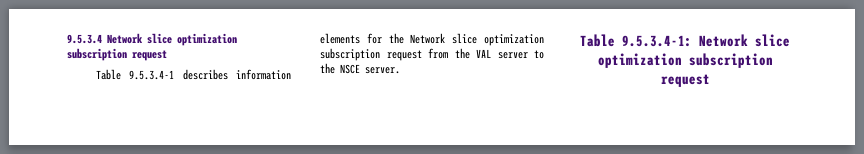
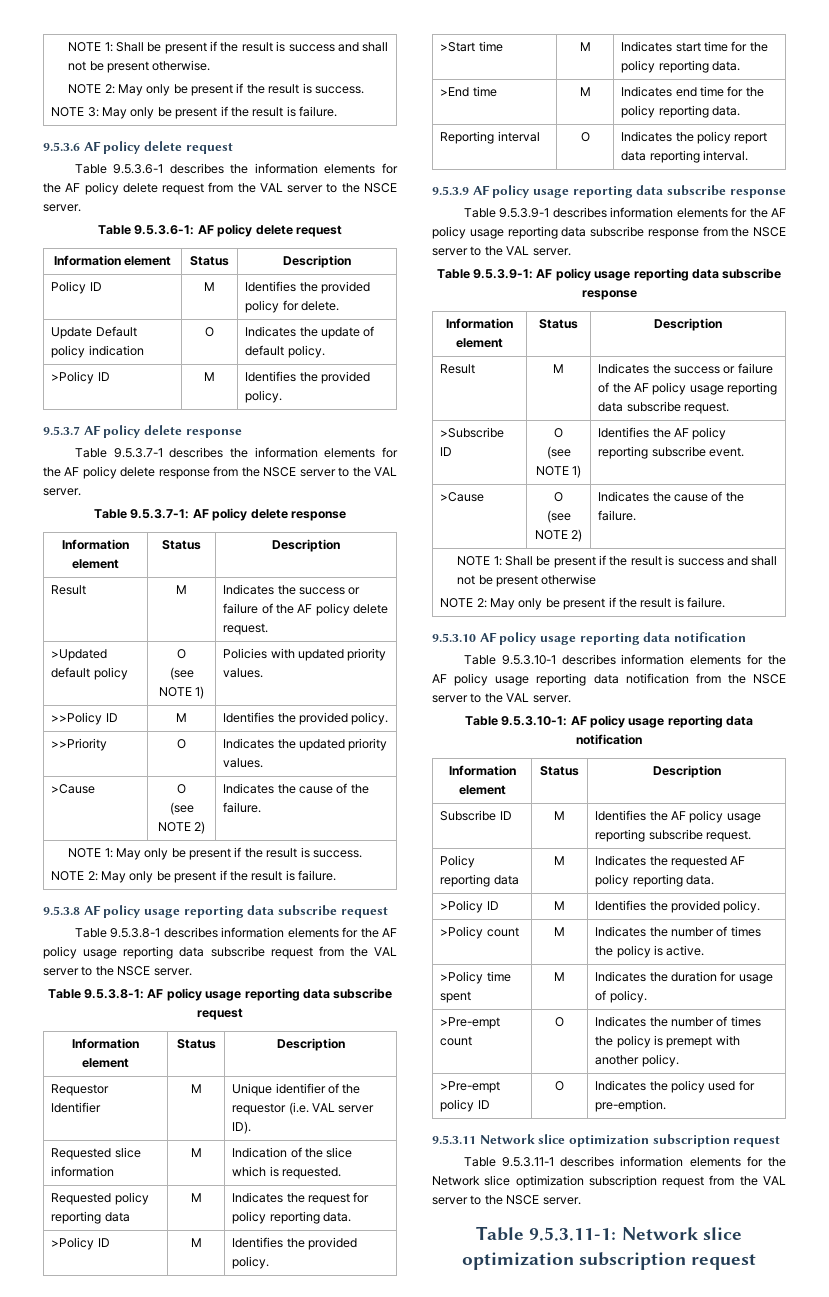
- 9.5.3.4 Network slice optimization subscription request
+ NOTE 1: Shall be present if the result is success and shall not be present otherwise.
+ NOTE 2: May only be present if the result is success.
+ NOTE 3: May only be present if the result is failure.
+ 9.5.3.6 AF policy delete request
+ Table 9.5.3.6-1 describes the information elements for the AF policy delete request from the VAL server to the NSCE server.
+ Table 9.5.3.6-1: AF policy delete request
+ Information element | Status | Description
+ Policy ID | M | Identifies the provided policy for delete.
+ Update Default policy indication | O | Indicates the update of default policy.
+ >Policy ID | M | Identifies the provided policy.
+ 9.5.3.7 AF policy delete response
+ Table 9.5.3.7-1 describes the information elements for the AF policy delete response from the NSCE server to the VAL server.
+ Table 9.5.3.7-1: AF policy delete response
+ Information element | Status | Description
+ Result | M | Indicates the success or failure of the AF policy delete request.
+ >Updated default policy | O
+ (see NOTE 1) | Policies with updated priority values.
+ >>Policy ID | M | Identifies the provided policy.
+ >>Priority | O | Indicates the updated priority values.
+ >Cause | O
+ (see NOTE 2) | Indicates the cause of the failure.
+ NOTE 1: May only be present if the result is success.
+ NOTE 2: May only be present if the result is failure.
+ 9.5.3.8 AF policy usage reporting data subscribe request
+ Table 9.5.3.8-1 describes information elements for the AF policy usage reporting data subscribe request from the VAL server to the NSCE server.
+ Table 9.5.3.8-1: AF policy usage reporting data subscribe request
+ Information element | Status | Description
+ Requestor Identifier | M | Unique identifier of the requestor (i.e. VAL server ID).
+ Requested slice information | M | Indication of the slice which is requested.
+ Requested policy reporting data | M | Indicates the request for policy reporting data.
+ >Policy ID | M | Identifies the provided policy.
+ >Start time | M | Indicates start time for the policy reporting data.
+ >End time | M | Indicates end time for the policy reporting data.
+ Reporting interval | O | Indicates the policy report data reporting interval.
+ 9.5.3.9 AF policy usage reporting data subscribe response
+ Table 9.5.3.9-1 describes information elements for the AF policy usage reporting data subscribe response from the NSCE server to the VAL server.
+ Table 9.5.3.9-1: AF policy usage reporting data subscribe response
+ Information element | Status | Description
+ Result | M | Indicates the success or failure of the AF policy usage reporting data subscribe request.
+ >Subscribe ID | O
+ (see NOTE 1) | Identifies the AF policy reporting subscribe event.
+ >Cause | O
+ (see NOTE 2) | Indicates the cause of the failure.
+ NOTE 1: Shall be present if the result is success and shall not be present otherwise
+ NOTE 2: May only be present if the result is failure.
+ 9.5.3.10 AF policy usage reporting data notification
+ Table 9.5.3.10-1 describes information elements for the AF policy usage reporting data notification from the NSCE server to the VAL server.
+ Table 9.5.3.10-1: AF policy usage reporting data notification
+ Information element | Status | Description
+ Subscribe ID | M | Identifies the AF policy usage reporting subscribe request.
+ Policy reporting data | M | Indicates the requested AF policy reporting data.
+ >Policy ID | M | Identifies the provided policy.
+ >Policy count | M | Indicates the number of times the policy is active.
+ >Policy time spent | M | Indicates the duration for usage of policy.
+ >Pre-empt count | O | Indicates the number of times the policy is premept with another policy.
+ >Pre-empt policy ID | O | Indicates the policy used for pre-emption.
+ 9.5.3.11 Network slice optimization subscription request
- Table 9.5.3.4-1 describes information elements for the Network slice optimization subscription request from the VAL server to the NSCE server.
+ Table 9.5.3.11-1 describes information elements for the Network slice optimization subscription request from the VAL server to the NSCE server.
- Table 9.5.3.4-1: Network slice optimization subscription request
+ Table 9.5.3.11-1: Network slice optimization subscription request

